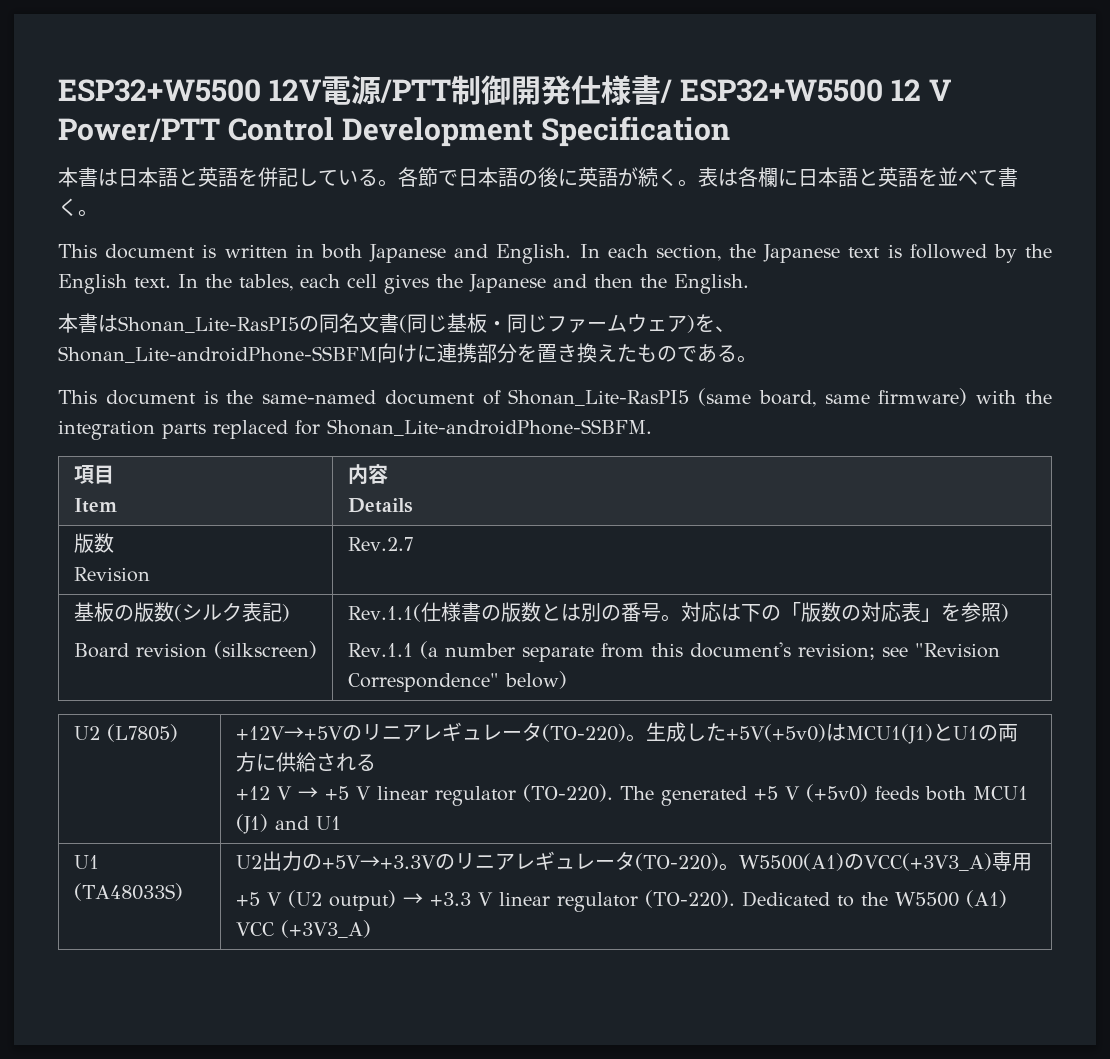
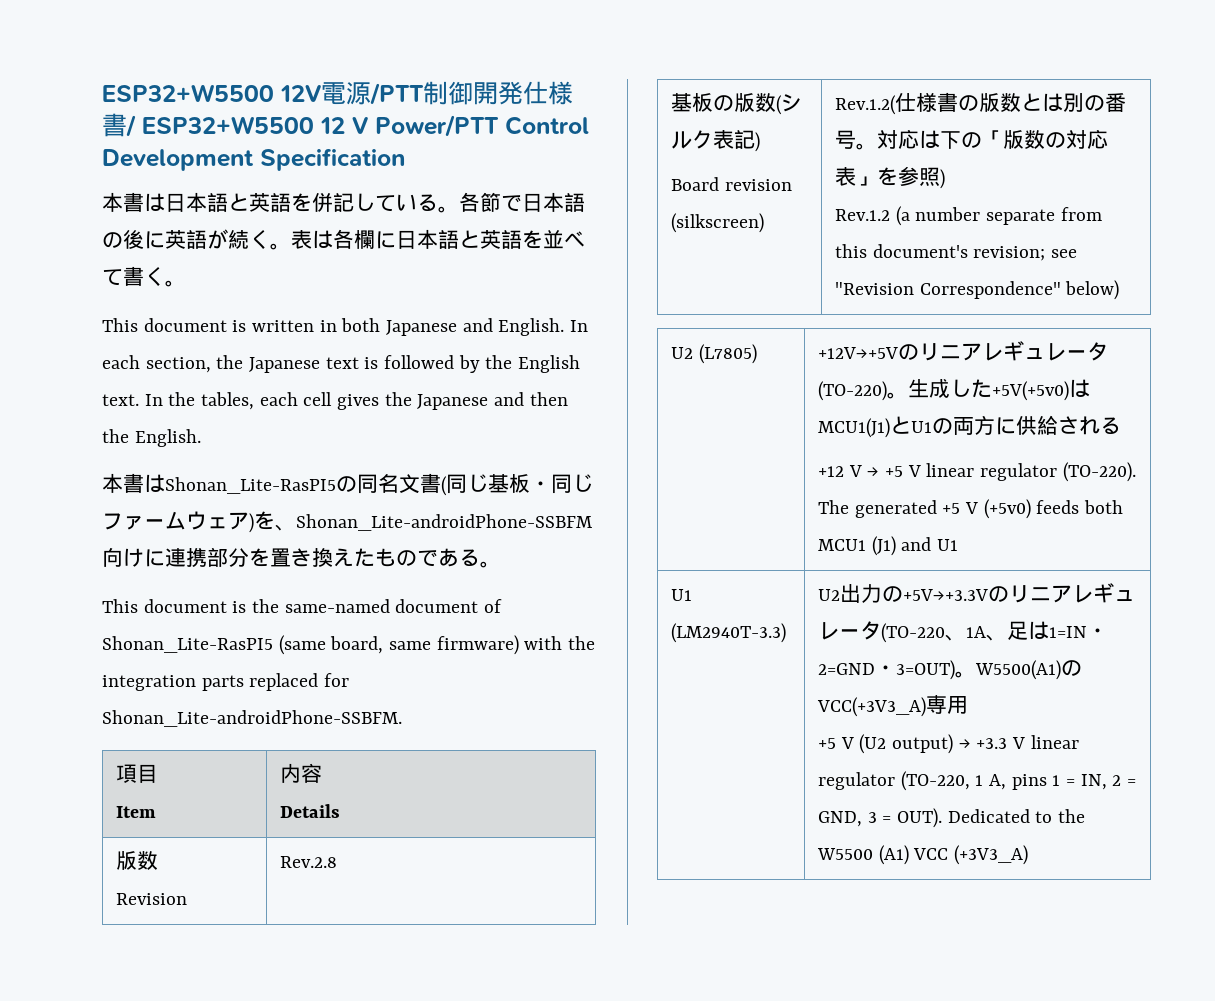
  項目
  Item | 内容
  Details
  版数
- Revision | Rev.2.7
+ Revision | Rev.2.8
  基板の版数(シルク表記)
- Board revision (silkscreen) | Rev.1.1(仕様書の版数とは別の番号。対応は下の「版数の対応表」を参照)
- Rev.1.1 (a number separate from this document's revision; see "Revision Correspondence" below)
+ Board revision (silkscreen) | Rev.1.2(仕様書の版数とは別の番号。対応は下の「版数の対応表」を参照)
+ Rev.1.2 (a number separate from this document's revision; see "Revision Correspondence" below)
- U1 (TA48033S)
+ U1 (LM2940T-3.3)
- U2出力の+5V→+3.3Vのリニアレギュレータ(TO-220)。
+ U2出力の+5V→+3.3Vのリニアレギュレータ(TO-220、1A、足は1=IN・2=GND・3=OUT)。
- +5 V (U2 output) → +3.3 V linear regulator (TO-220).
+ +5 V (U2 output) → +3.3 V linear regulator (TO-220, 1 A, pins 1 = IN, 2 = GND, 3 = OUT).

